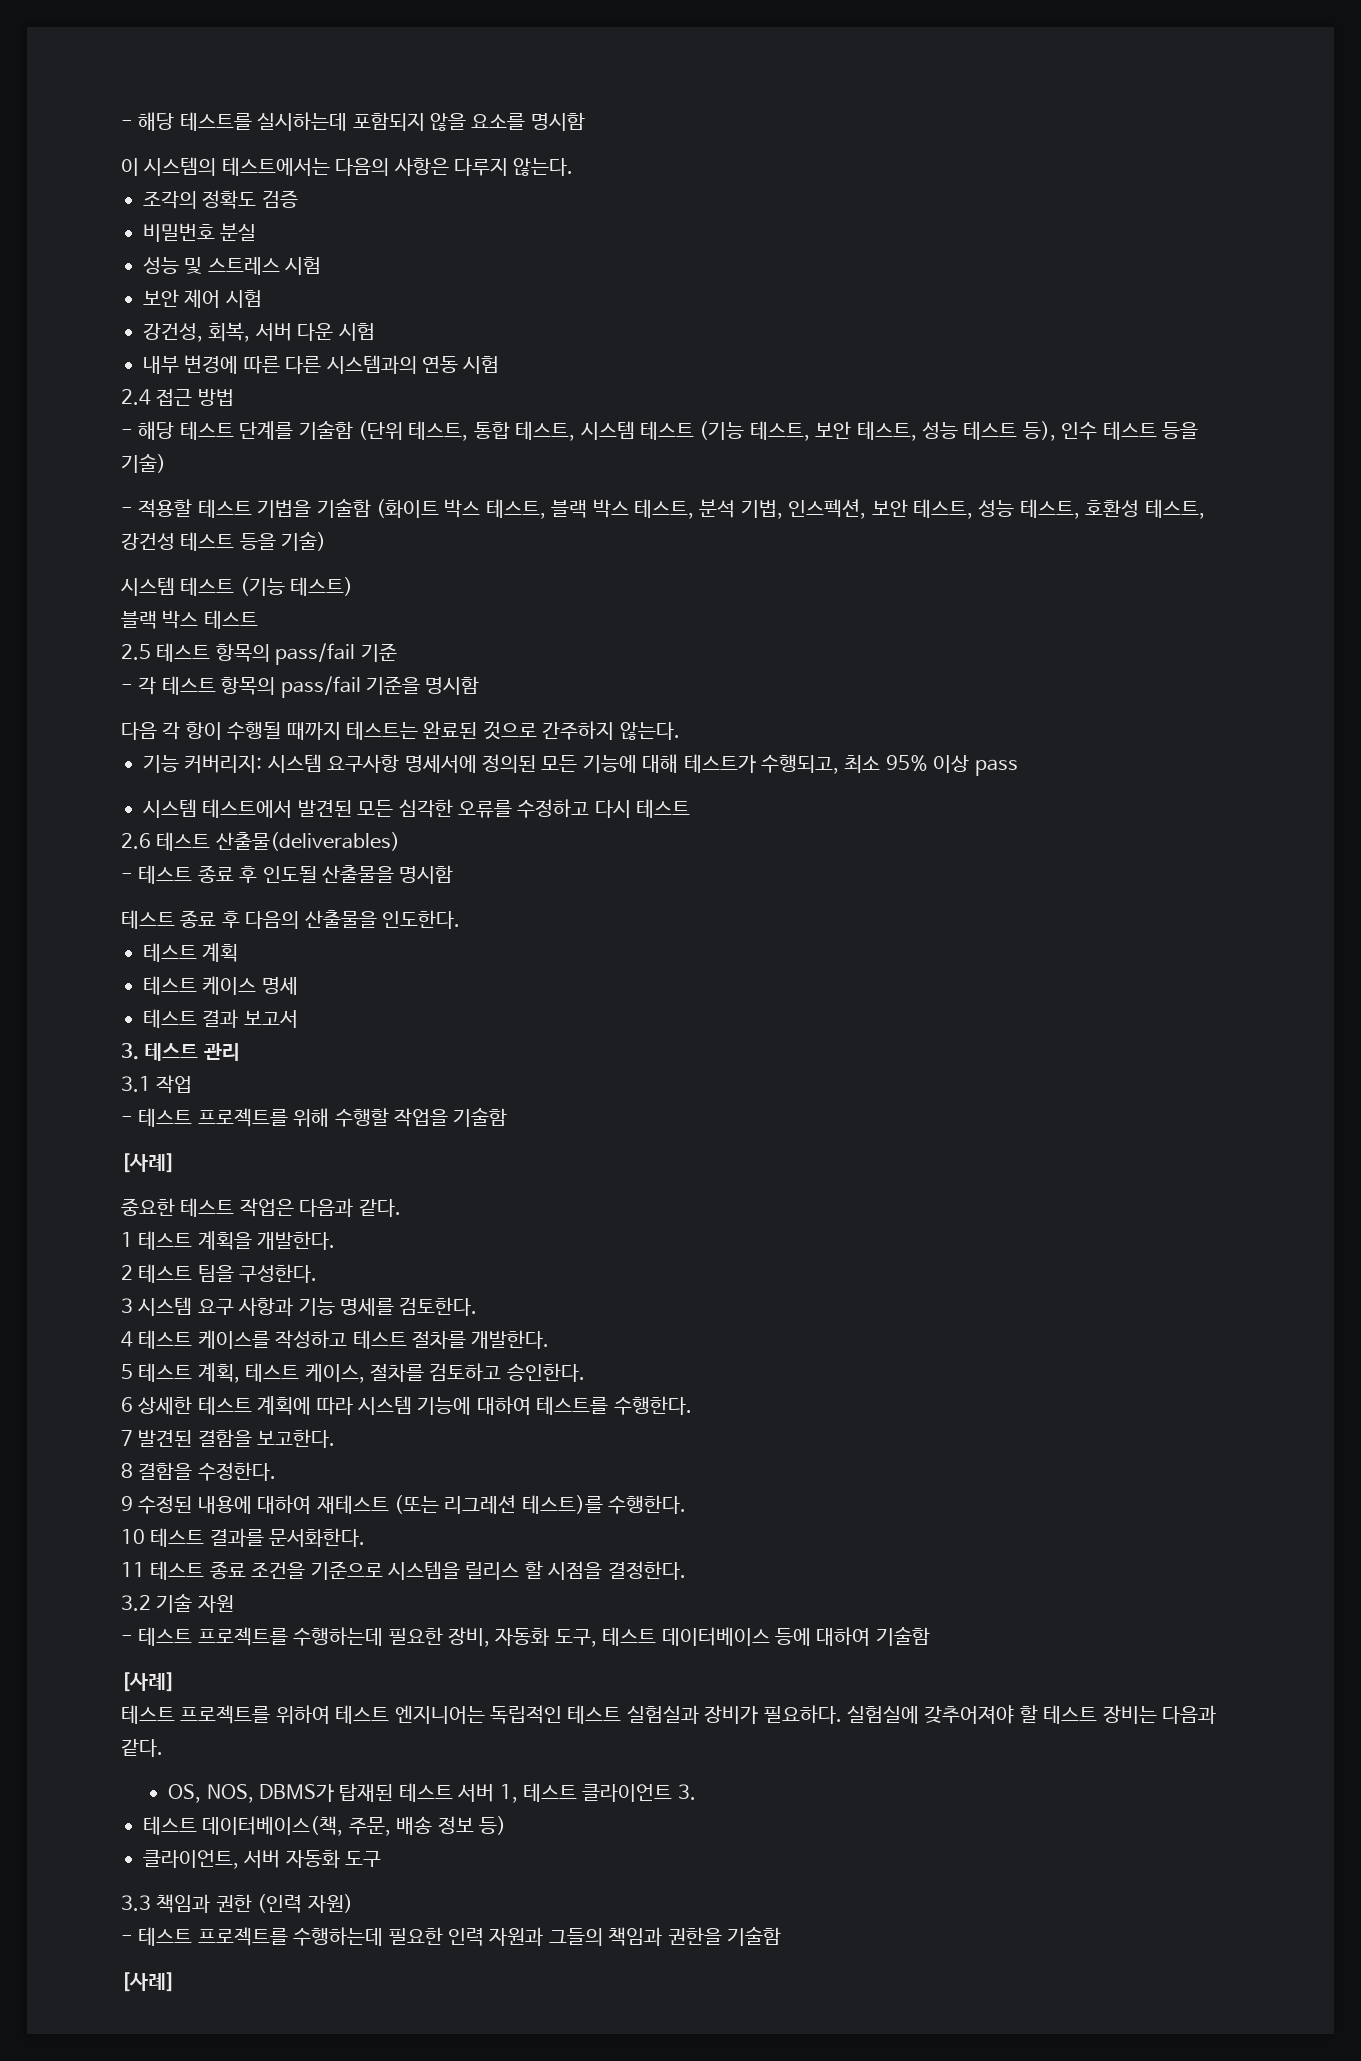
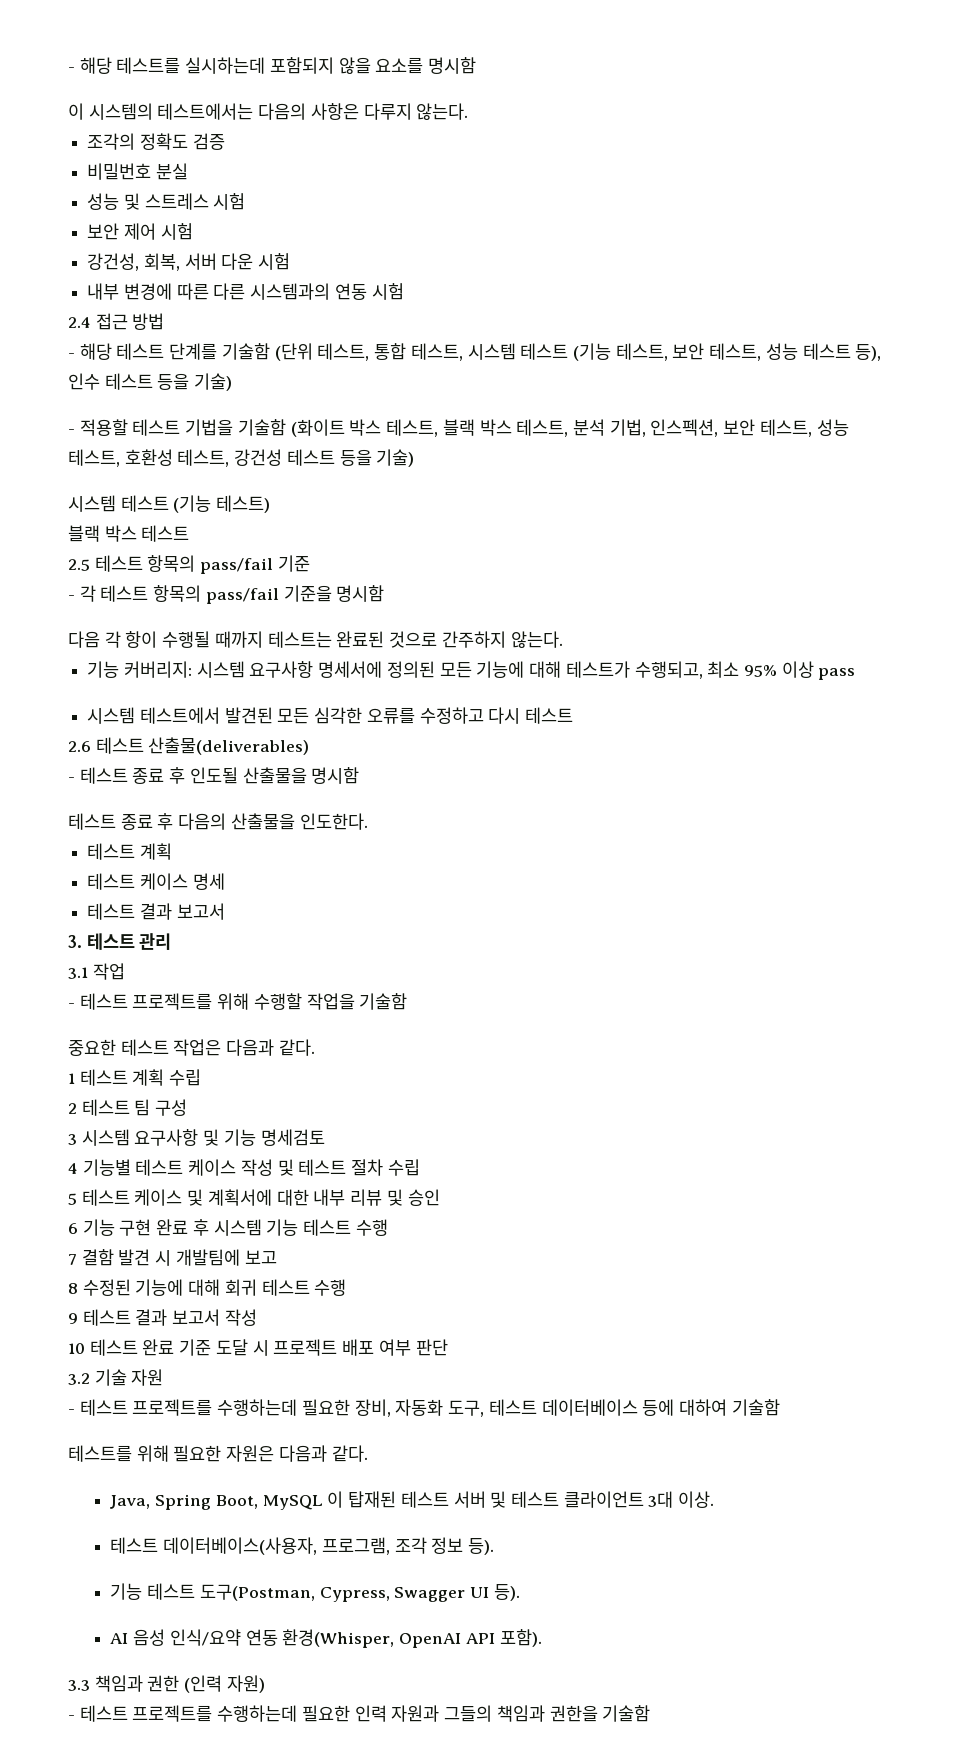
  - 테스트 프로젝트를 위해 수행할 작업을 기술함
- [사례]
- 1 테스트 계획을 개발한다.
+ 1 테스트 계획 수립
- 2 테스트 팀을 구성한다.
+ 2 테스트 팀 구성
- 3 시스템 요구 사항과 기능 명세를 검토한다.
- 4 테스트 케이스를 작성하고 테스트 절차를 개발한다.
- 5 테스트 계획, 테스트 케이스, 절차를 검토하고 승인한다.
- 6 상세한 테스트 계획에 따라 시스템 기능에 대하여 테스트를 수행한다.
- 7 발견된 결함을 보고한다.
- 8 결함을 수정한다.
- 9 수정된 내용에 대하여 재테스트 (또는 리그레션 테스트)를 수행한다.
- 10 테스트 결과를 문서화한다.
- 11 테스트 종료 조건을 기준으로 시스템을 릴리스 할 시점을 결정한다.
+ 3 시스템 요구사항 및 기능 명세검토
+ 4 기능별 테스트 케이스 작성 및 테스트 절차 수립
+ 5 테스트 케이스 및 계획서에 대한 내부 리뷰 및 승인
+ 6 기능 구현 완료 후 시스템 기능 테스트 수행
+ 7 결함 발견 시 개발팀에 보고
+ 8 수정된 기능에 대해 회귀 테스트 수행
+ 9 테스트 결과 보고서 작성
+ 10 테스트 완료 기준 도달 시 프로젝트 배포 여부 판단
  - 테스트 프로젝트를 수행하는데 필요한 장비, 자동화 도구, 테스트 데이터베이스 등에 대하여 기술함
- [사례]
- 테스트 프로젝트를 위하여 테스트 엔지니어는 독립적인 테스트 실험실과 장비가 필요하다. 실험실에 갖추어져야 할 테스트 장비는 다음과 같다.
- OS, NOS, DBMS가 탑재된 테스트 서버 1, 테스트 클라이언트 3.
- 테스트 데이터베이스(책, 주문, 배송 정보 등)
- 클라이언트, 서버 자동화 도구
+ 테스트를 위해 필요한 자원은 다음과 같다.
+ Java, Spring Boot, MySQL 이 탑재된 테스트 서버 및 테스트 클라이언트 3대 이상.
+ 테스트 데이터베이스(사용자, 프로그램, 조각 정보 등).
+ 기능 테스트 도구(Postman, Cypress, Swagger UI 등).
+ AI 음성 인식/요약 연동 환경(Whisper, OpenAI API 포함).
  - 테스트 프로젝트를 수행하는데 필요한 인력 자원과 그들의 책임과 권한을 기술함
- [사례]

